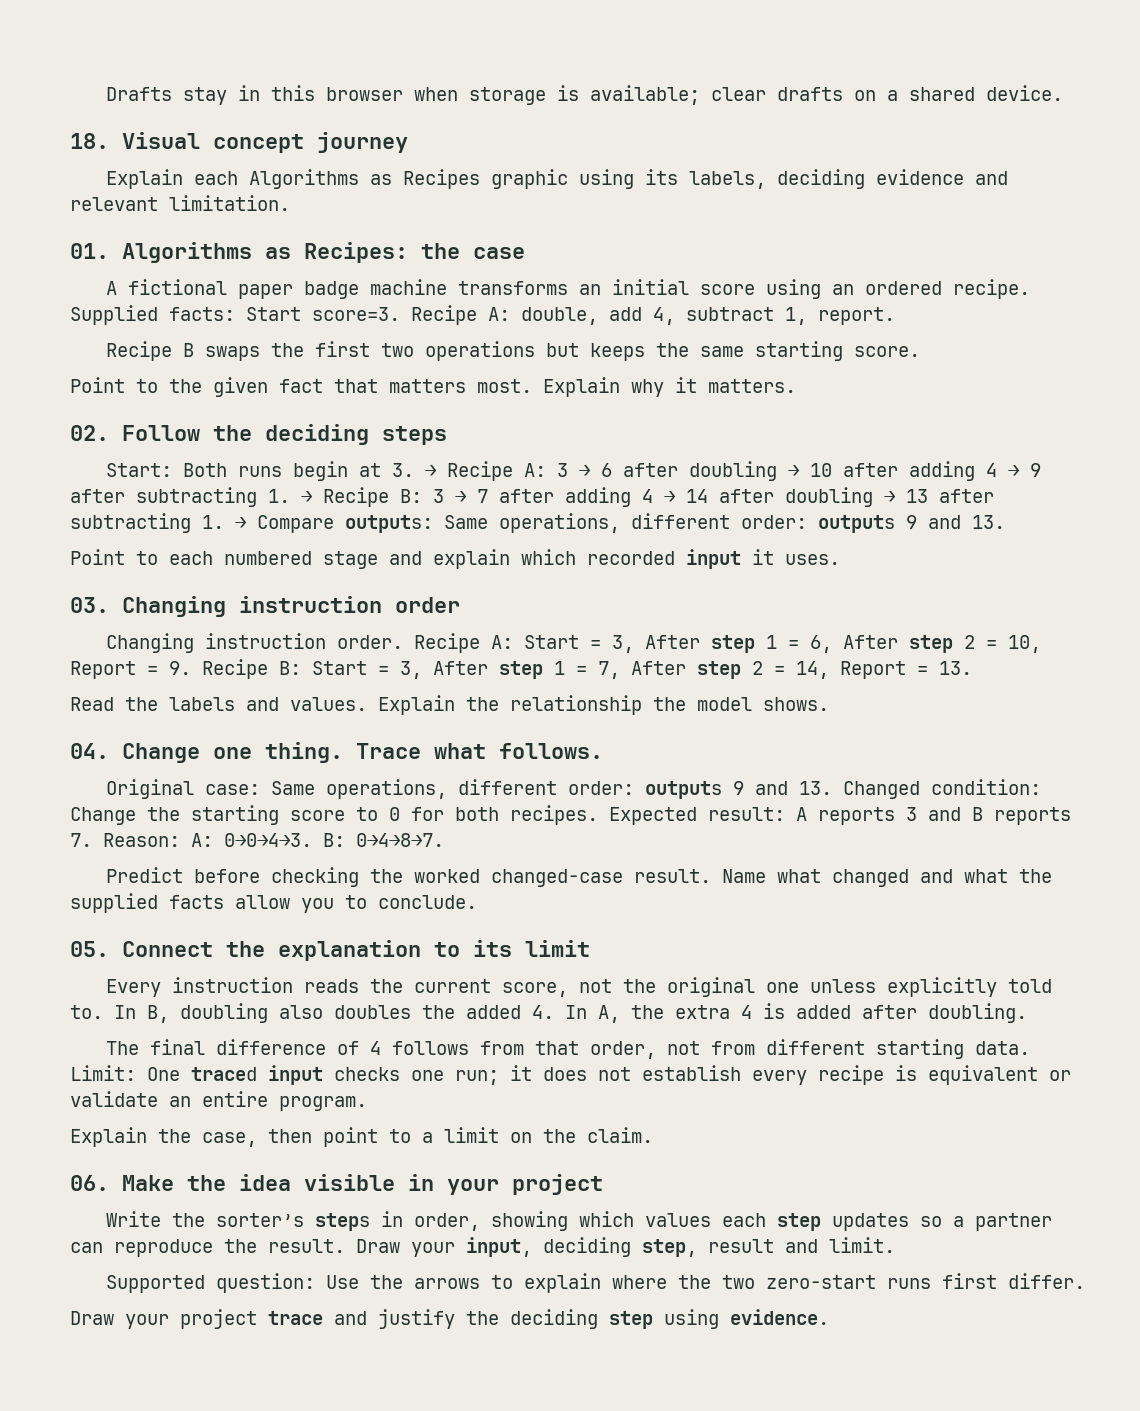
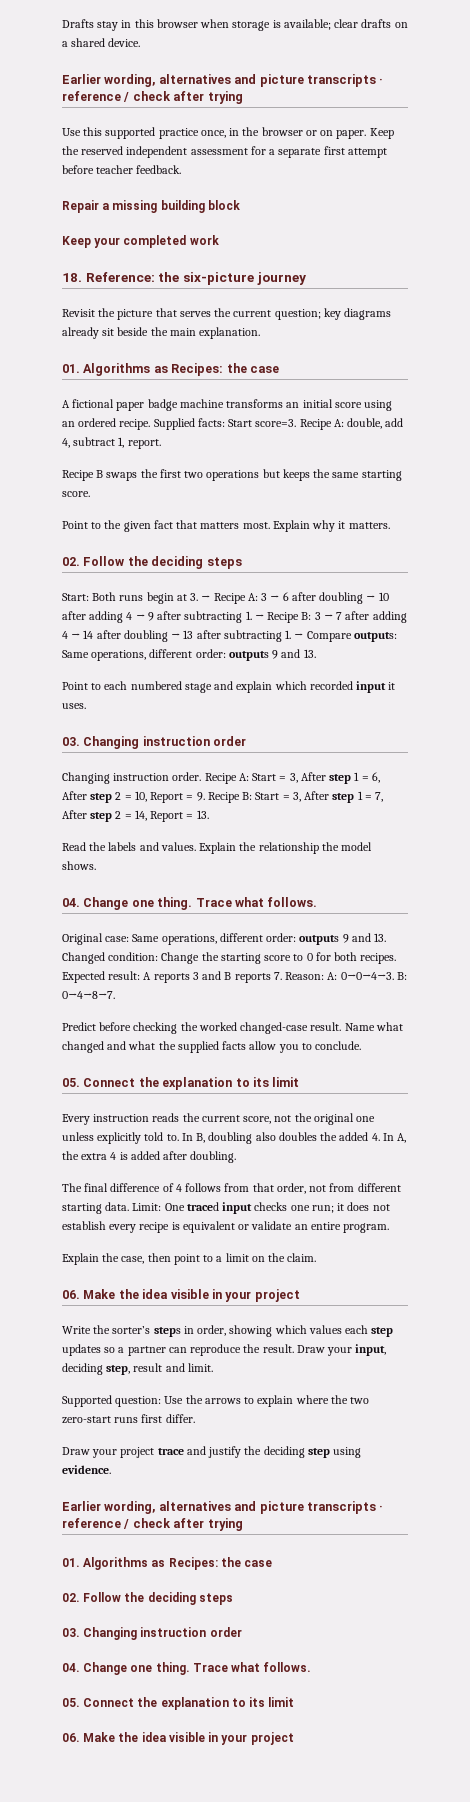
  Drafts stay in this browser when storage is available; clear drafts on a shared device.
- 18. Visual concept journey
- Explain each Algorithms as Recipes graphic using its labels, deciding evidence and relevant limitation.
+ Earlier wording, alternatives and picture transcripts · reference / check after trying
+ Use this supported practice once, in the browser or on paper. Keep the reserved independent assessment for a separate first attempt before teacher feedback.
+ Repair a missing building block
+ Keep your completed work
+ 18. Reference: the six-picture journey
+ Revisit the picture that serves the current question; key diagrams already sit beside the main explanation.
  Draw your project trace and justify the deciding step using evidence.
+ Earlier wording, alternatives and picture transcripts · reference / check after trying
+ 01. Algorithms as Recipes: the case
+ 02. Follow the deciding steps
+ 03. Changing instruction order
+ 04. Change one thing. Trace what follows.
+ 05. Connect the explanation to its limit
+ 06. Make the idea visible in your project

